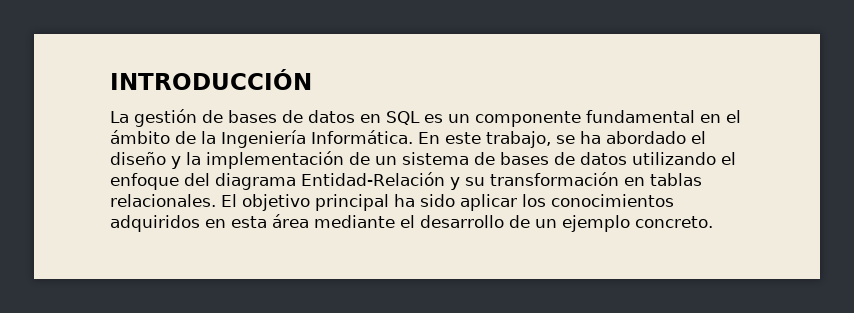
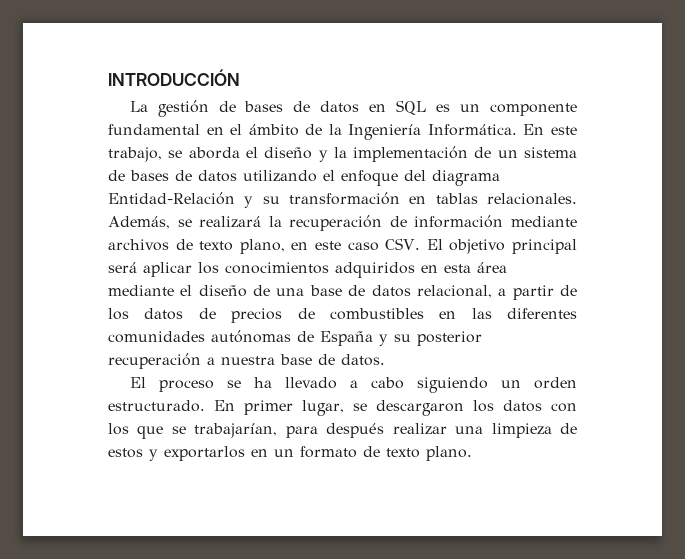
- En este trabajo, se ha abordado el diseño y la implementación de un sistema de bases de datos utilizando el enfoque del diagrama Entidad-Relación y su transformación en tablas relacionales.
+ En este trabajo, se aborda el diseño y la implementación de un sistema de bases de datos utilizando el enfoque del diagrama Entidad-Relación y su transformación en tablas relacionales.
- El objetivo principal ha sido aplicar los conocimientos adquiridos en esta área mediante el desarrollo de un ejemplo concreto.
+ Además, se realizará la recuperación de información mediante archivos de texto plano, en este caso CSV. El objetivo principal será aplicar los conocimientos adquiridos en esta área mediante el diseño de una base de datos relacional, a partir de los datos de precios de combustibles en las diferentes comunidades autónomas de España y su posterior recuperación a nuestra base de datos.
+ El proceso se ha llevado a cabo siguiendo un orden estructurado. En primer lugar, se descargaron los datos con los que se trabajarían, para después realizar una limpieza de estos y exportarlos en un formato de texto plano.

